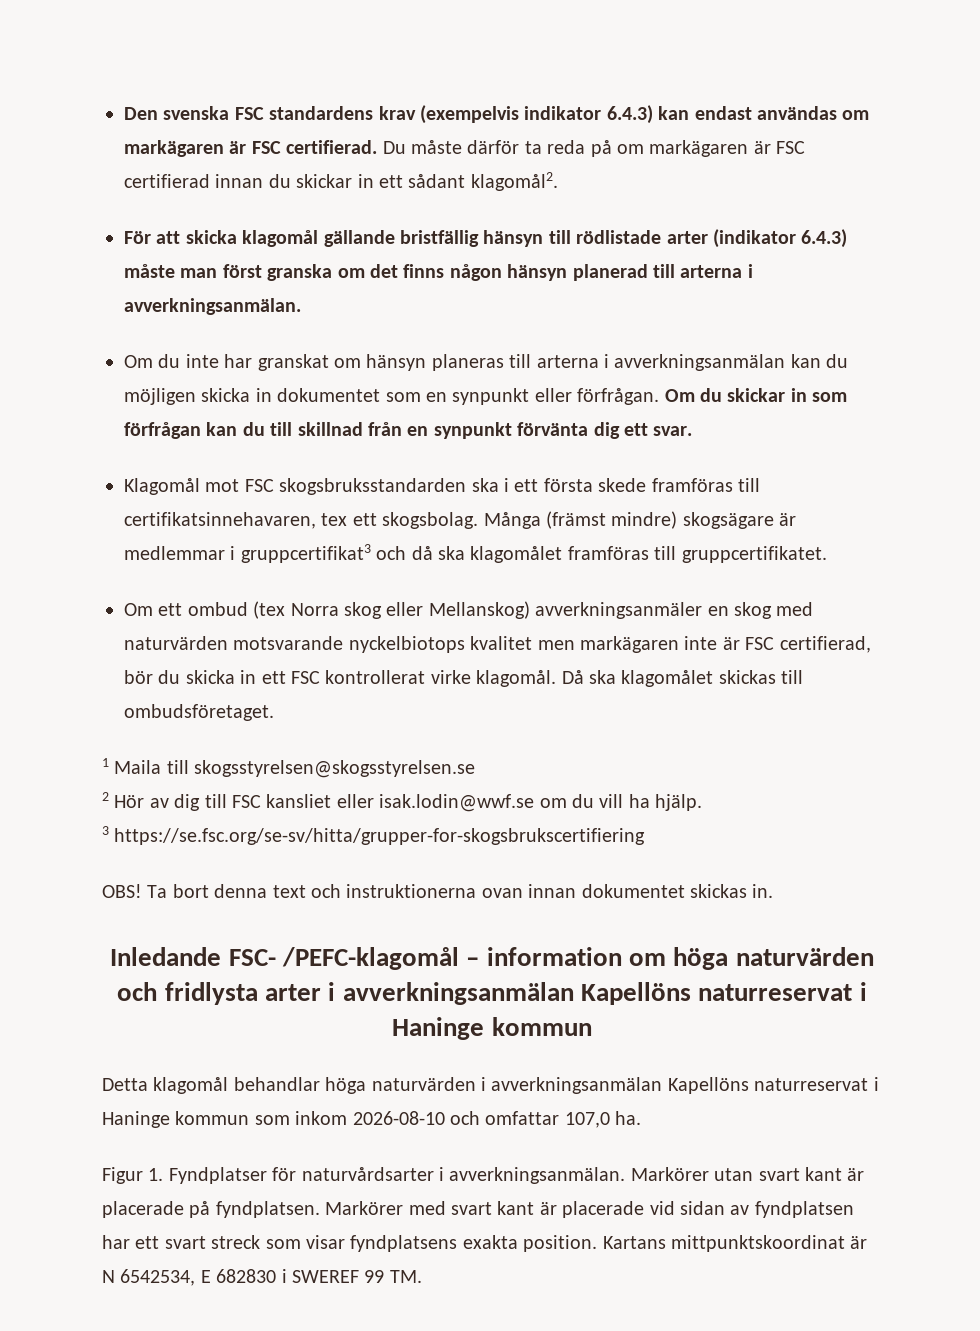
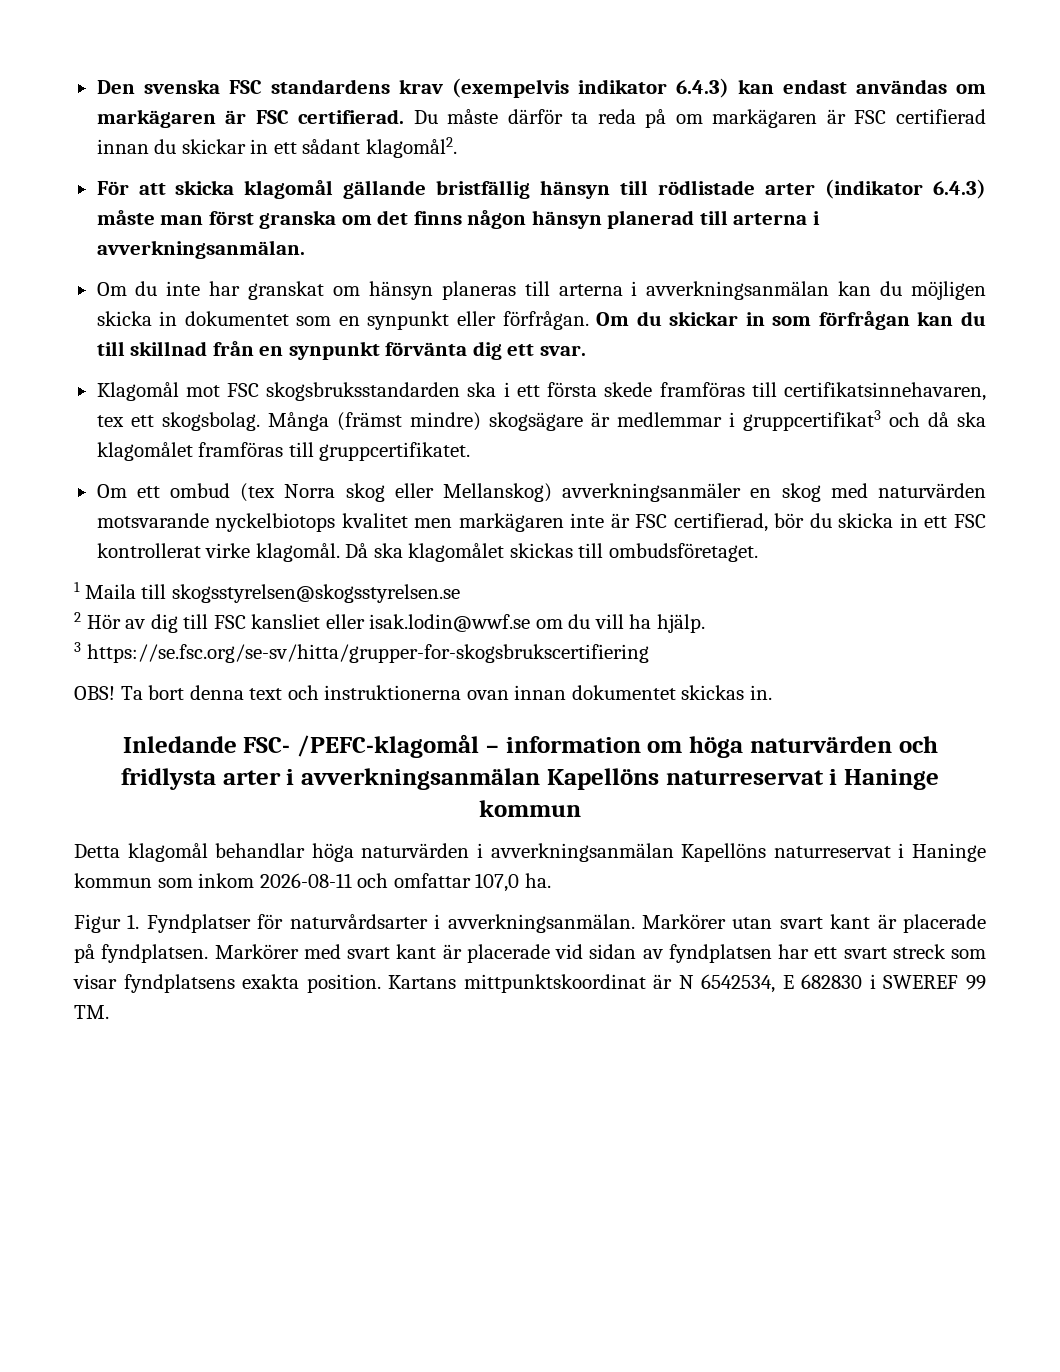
- Detta klagomål behandlar höga naturvärden i avverkningsanmälan Kapellöns naturreservat i Haninge kommun som inkom 2026-08-10 och omfattar 107,0 ha.
+ Detta klagomål behandlar höga naturvärden i avverkningsanmälan Kapellöns naturreservat i Haninge kommun som inkom 2026-08-11 och omfattar 107,0 ha.

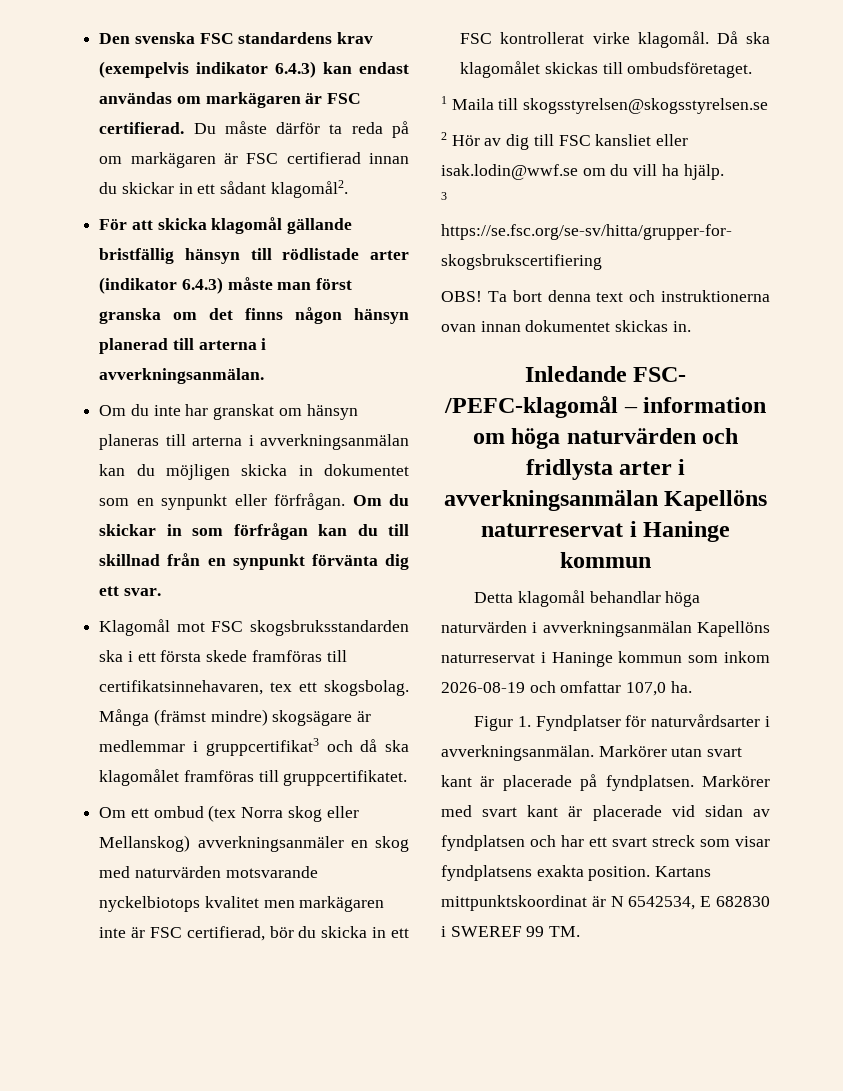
- Detta klagomål behandlar höga naturvärden i avverkningsanmälan Kapellöns naturreservat i Haninge kommun som inkom 2026-08-11 och omfattar 107,0 ha.
+ Detta klagomål behandlar höga naturvärden i avverkningsanmälan Kapellöns naturreservat i Haninge kommun som inkom 2026-08-19 och omfattar 107,0 ha.
- Markörer med svart kant är placerade vid sidan av fyndplatsen har ett svart streck som visar fyndplatsens exakta position.
+ Markörer med svart kant är placerade vid sidan av fyndplatsen och har ett svart streck som visar fyndplatsens exakta position.

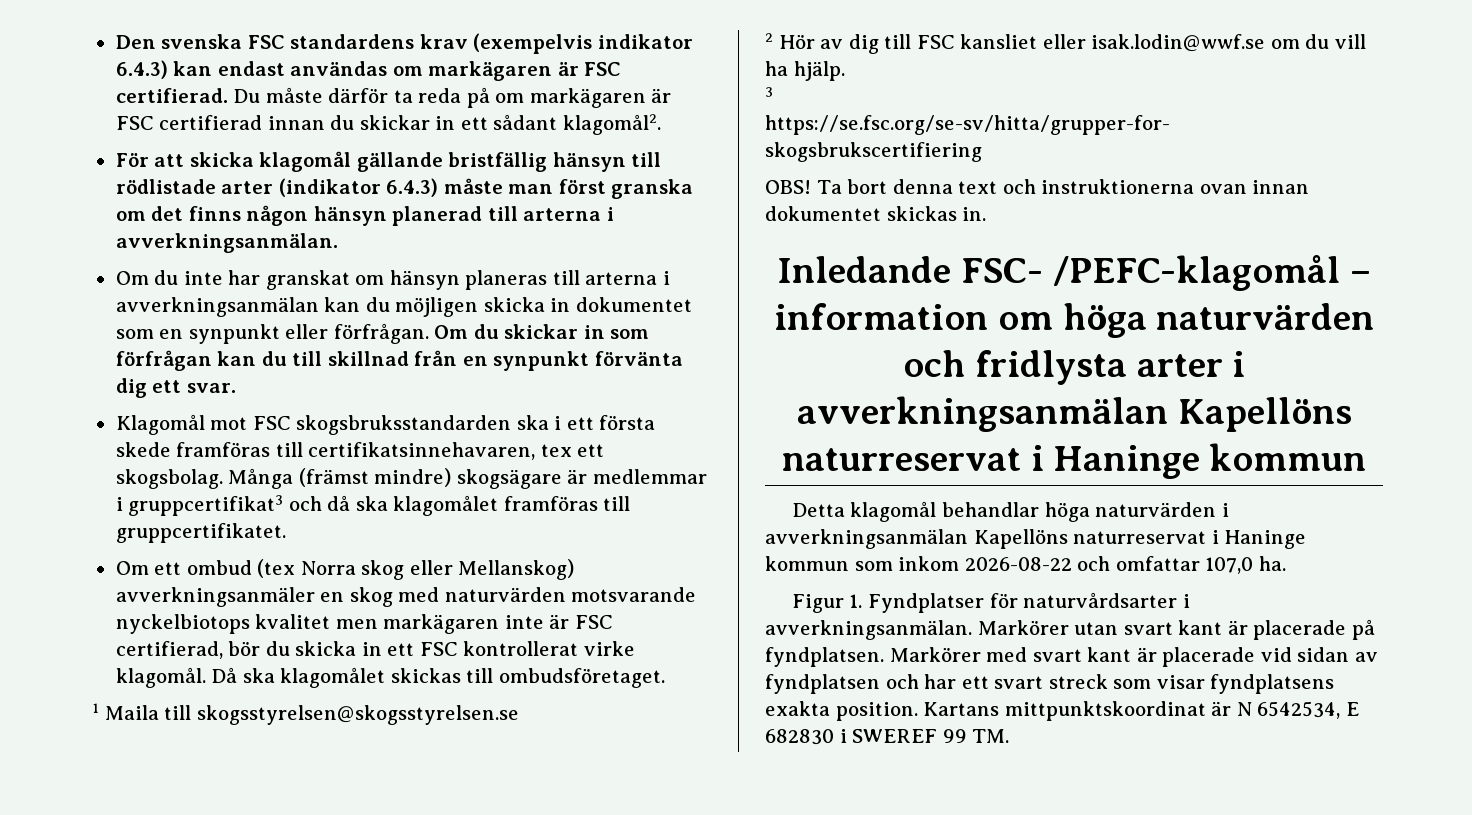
- Detta klagomål behandlar höga naturvärden i avverkningsanmälan Kapellöns naturreservat i Haninge kommun som inkom 2026-08-19 och omfattar 107,0 ha.
+ Detta klagomål behandlar höga naturvärden i avverkningsanmälan Kapellöns naturreservat i Haninge kommun som inkom 2026-08-22 och omfattar 107,0 ha.

